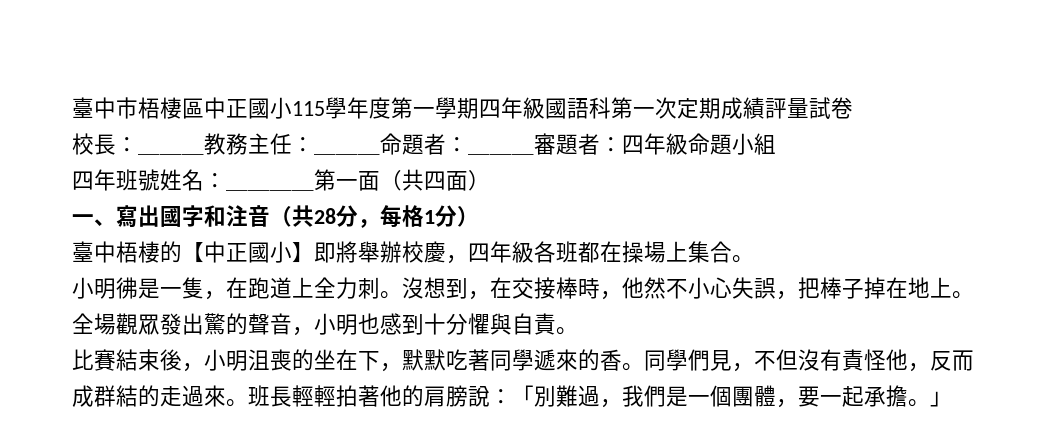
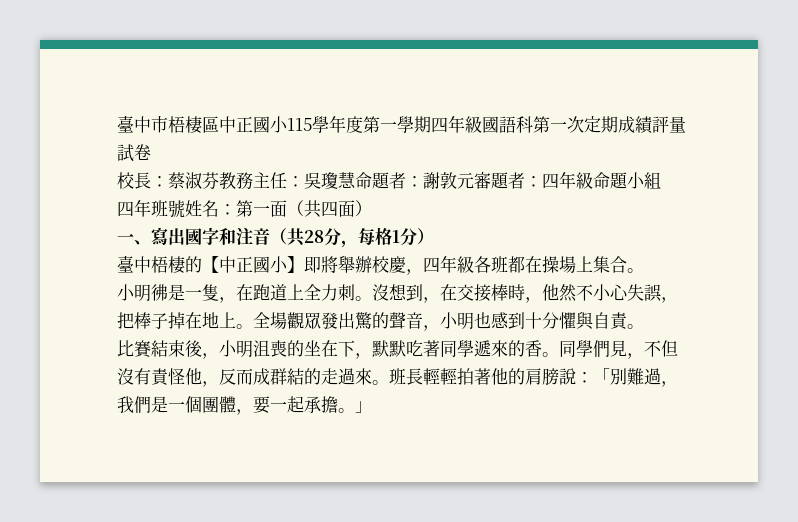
- 校長：＿＿＿教務主任：＿＿＿命題者：＿＿＿審題者：四年級命題小組
+ 校長：蔡淑芬教務主任：吳瓊慧命題者：謝敦元審題者：四年級命題小組
- 四年班號姓名：＿＿＿＿第一面（共四面）
+ 四年班號姓名：第一面（共四面）

